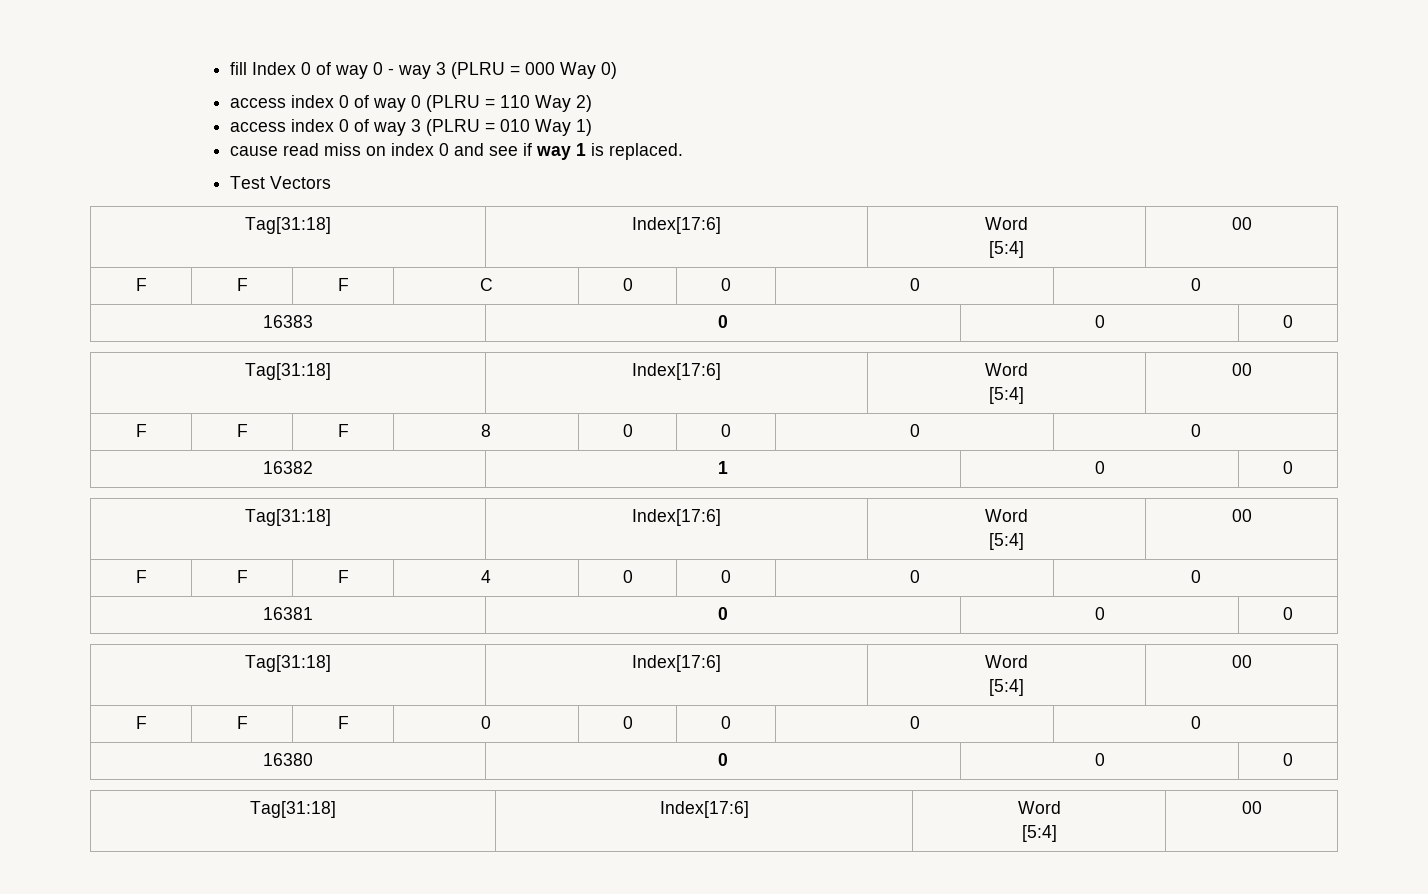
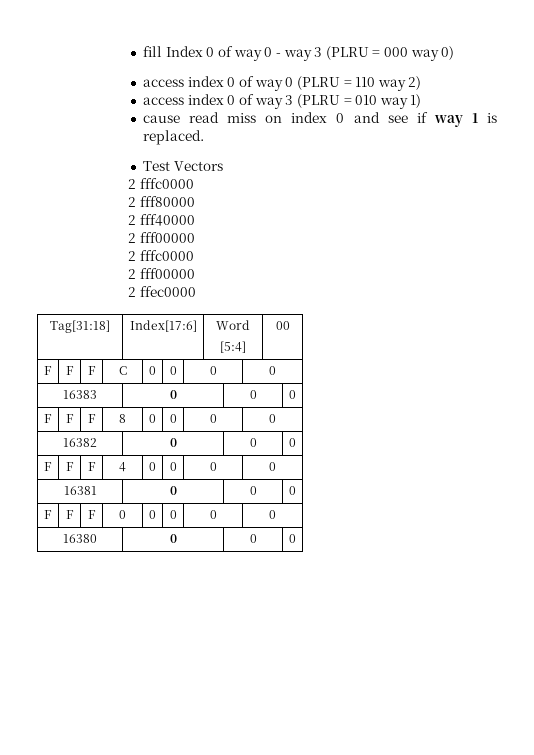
- fill Index 0 of way 0 - way 3 (PLRU = 000 Way 0)
+ fill Index 0 of way 0 - way 3 (PLRU = 000 way 0)
- access index 0 of way 0 (PLRU = 110 Way 2)
+ access index 0 of way 0 (PLRU = 110 way 2)
- access index 0 of way 3 (PLRU = 010 Way 1)
+ access index 0 of way 3 (PLRU = 010 way 1)
  Test Vectors
+ 2 fffc0000
+ 2 fff80000
+ 2 fff40000
+ 2 fff00000
+ 2 fffc0000
+ 2 fff00000
+ 2 ffec0000
  16383 | 0 | 0 | 0
- Tag[31:18] | Index[17:6] | Word
- [5:4] | 00
- 16382 | 1 | 0 | 0
- Tag[31:18] | Index[17:6] | Word
- [5:4] | 00
+ 16382 | 0 | 0 | 0
  16381 | 0 | 0 | 0
- Tag[31:18] | Index[17:6] | Word
- [5:4] | 00
  16380 | 0 | 0 | 0
- Tag[31:18] | Index[17:6] | Word
- [5:4] | 00

